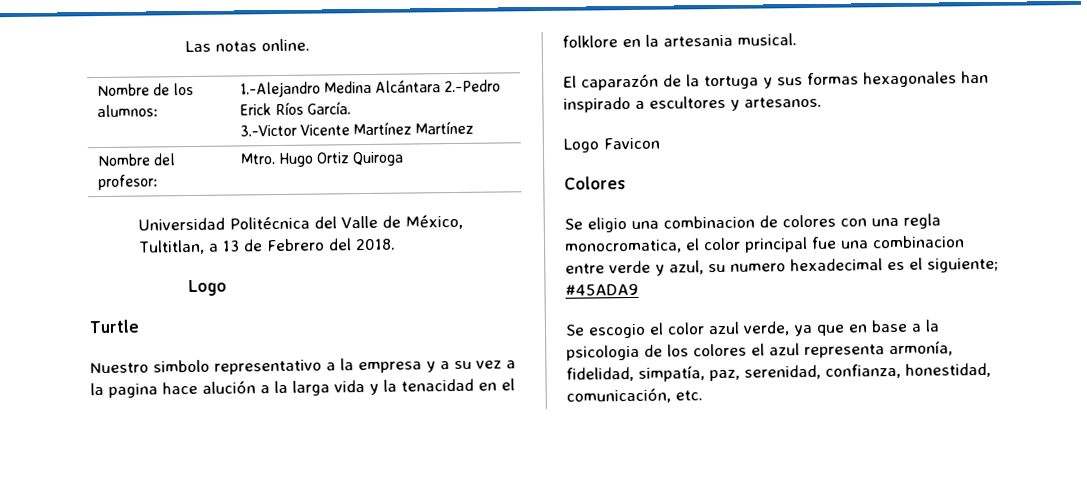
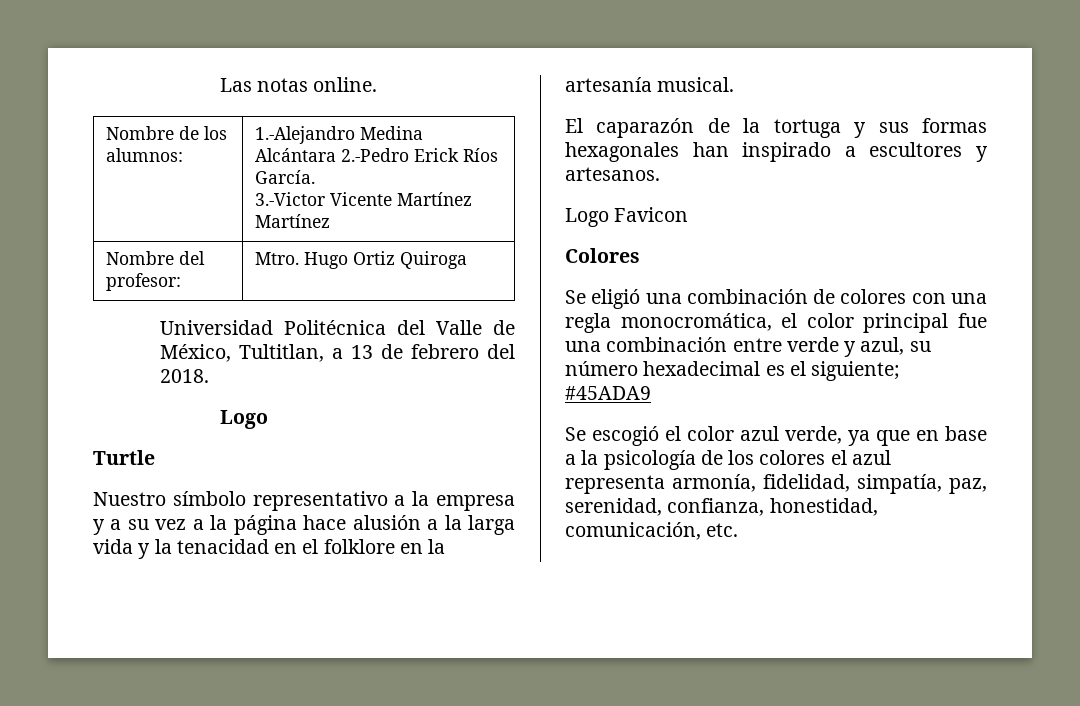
- Universidad Politécnica del Valle de México, Tultitlan, a 13 de Febrero del 2018.
+ Universidad Politécnica del Valle de México, Tultitlan, a 13 de febrero del 2018.
- Nuestro simbolo representativo a la empresa y a su vez a la pagina hace alución a la larga vida y la tenacidad en el folklore en la artesania musical.
+ Nuestro símbolo representativo a la empresa y a su vez a la página hace alusión a la larga vida y la tenacidad en el folklore en la artesanía musical.
- Se eligio una combinacion de colores con una regla monocromatica, el color principal fue una combinacion entre verde y azul, su numero hexadecimal es el siguiente; #45ADA9
+ Se eligió una combinación de colores con una regla monocromática, el color principal fue una combinación entre verde y azul, su número hexadecimal es el siguiente; #45ADA9
- Se escogio el color azul verde, ya que en base a la psicologia de los colores el azul representa armonía, fidelidad, simpatía, paz, serenidad, confianza, honestidad, comunicación, etc.
+ Se escogió el color azul verde, ya que en base a la psicología de los colores el azul representa armonía, fidelidad, simpatía, paz, serenidad, confianza, honestidad, comunicación, etc.

